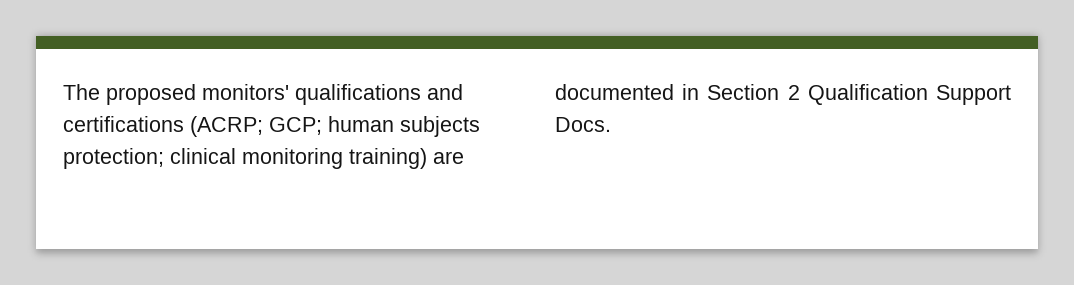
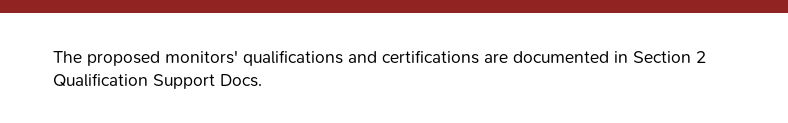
- The proposed monitors' qualifications and certifications (ACRP; GCP; human subjects protection; clinical monitoring training) are documented in Section 2 Qualification Support Docs.
+ The proposed monitors' qualifications and certifications are documented in Section 2 Qualification Support Docs.

